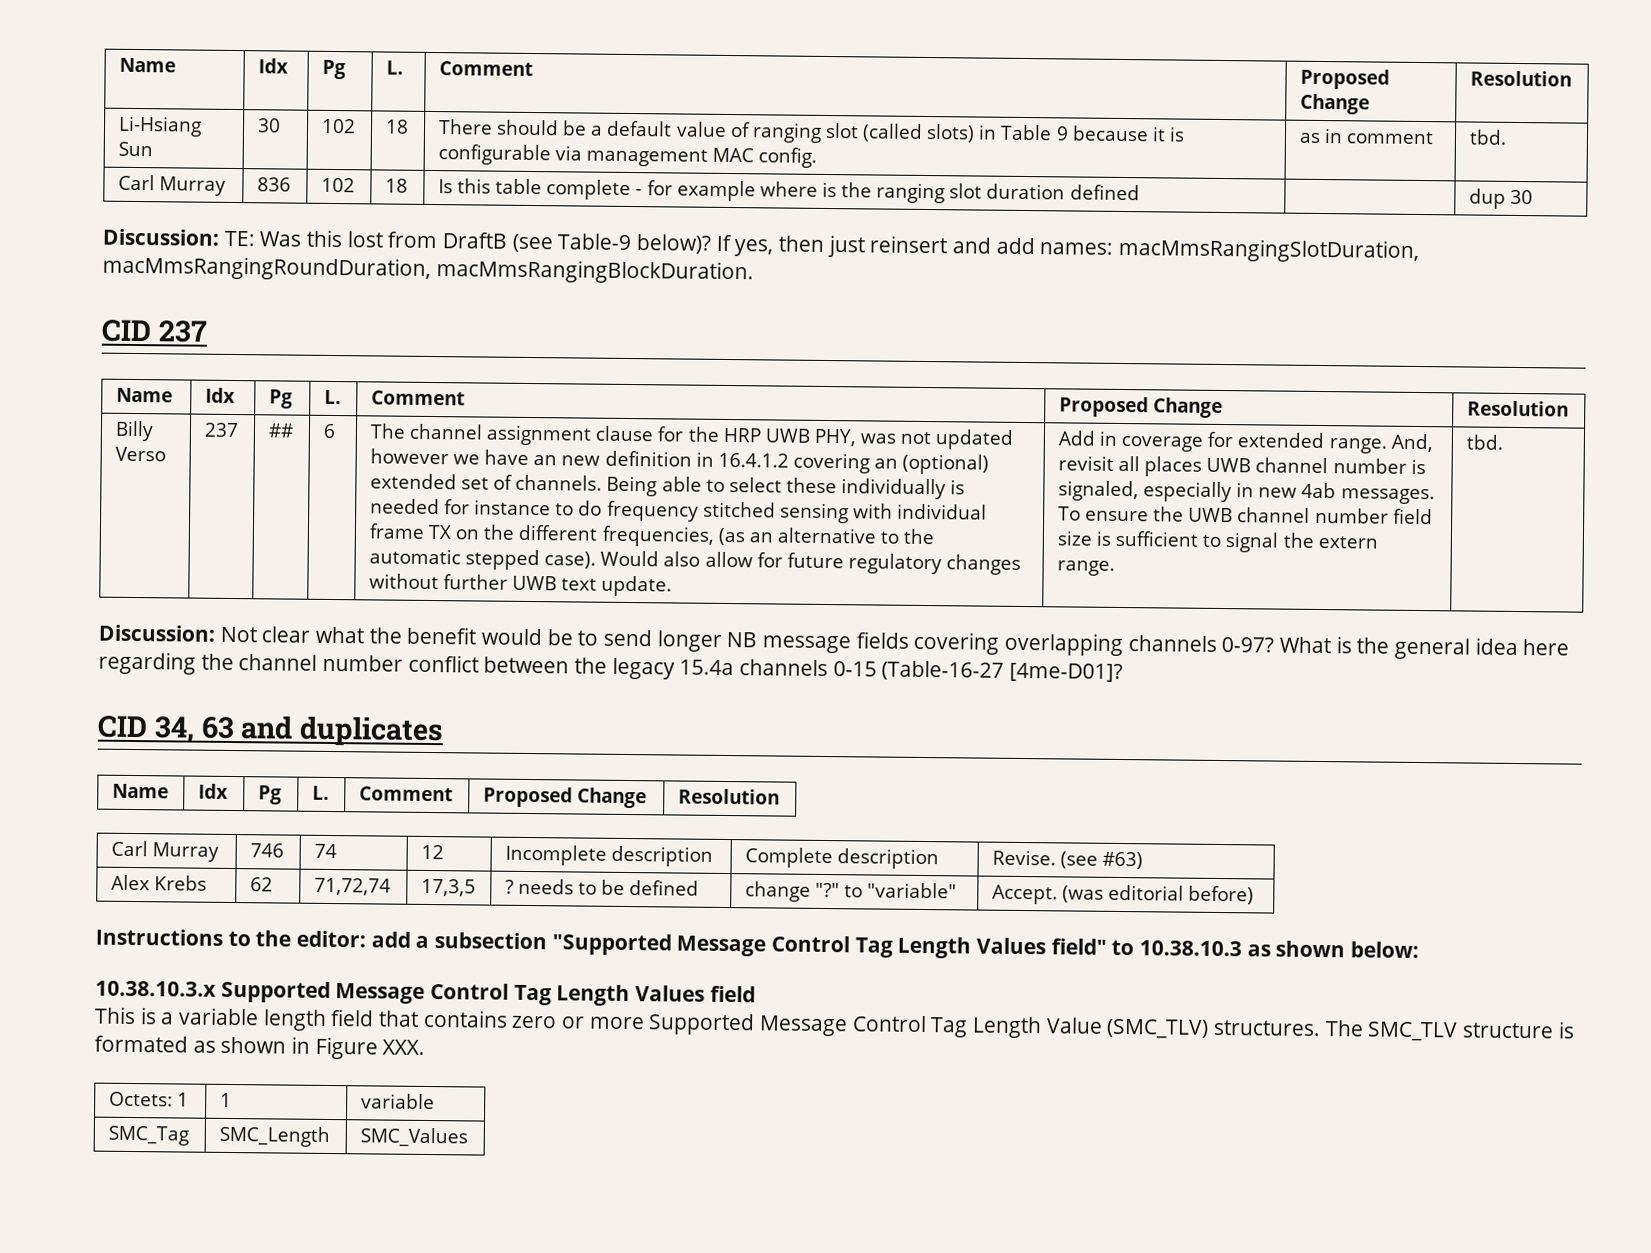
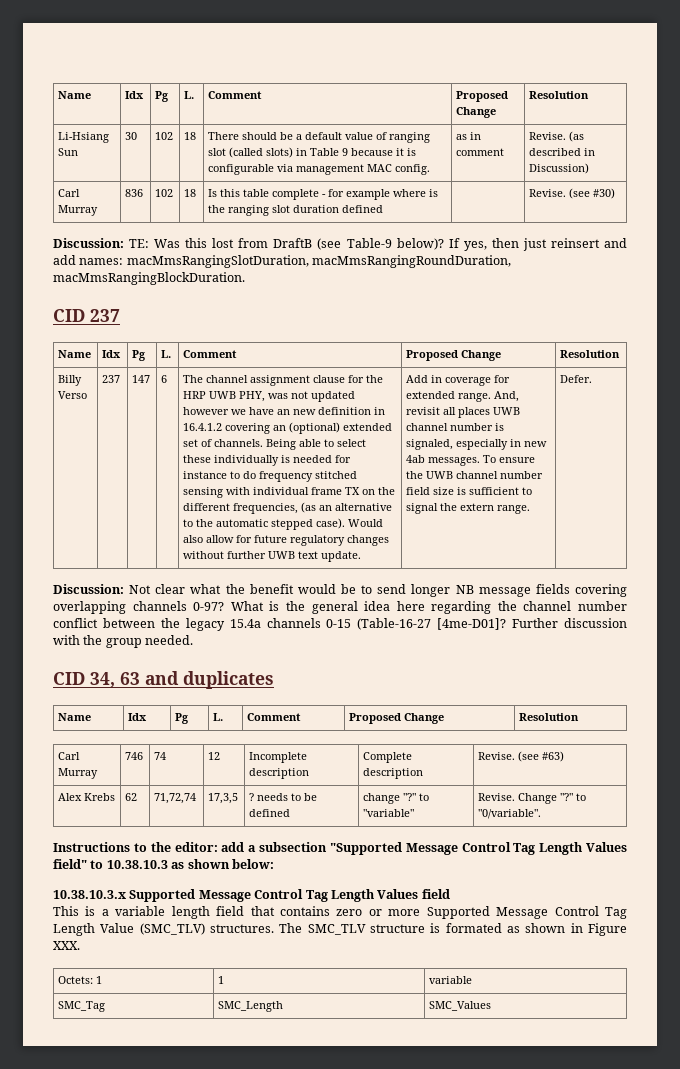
- Li-Hsiang Sun | 30 | 102 | 18 | There should be a default value of ranging slot (called slots) in Table 9 because it is configurable via management MAC config. | as in comment | tbd.
+ Li-Hsiang Sun | 30 | 102 | 18 | There should be a default value of ranging slot (called slots) in Table 9 because it is configurable via management MAC config. | as in comment | Revise. (as described in Discussion)
- Carl Murray | 836 | 102 | 18 | Is this table complete - for example where is the ranging slot duration defined | | dup 30
+ Carl Murray | 836 | 102 | 18 | Is this table complete - for example where is the ranging slot duration defined | | Revise. (see #30)
- ##
+ 147
- To ensure the UWB channel number field size is sufficient to signal the extern range. | tbd.
+ To ensure the UWB channel number field size is sufficient to signal the extern range. | Defer.
+ Further discussion with the group needed.
- Alex Krebs | 62 | 71,72,74 | 17,3,5 | ? needs to be defined | change "?" to "variable" | Accept. (was editorial before)
+ Alex Krebs | 62 | 71,72,74 | 17,3,5 | ? needs to be defined | change "?" to "variable" | Revise. Change "?" to "0/variable".

